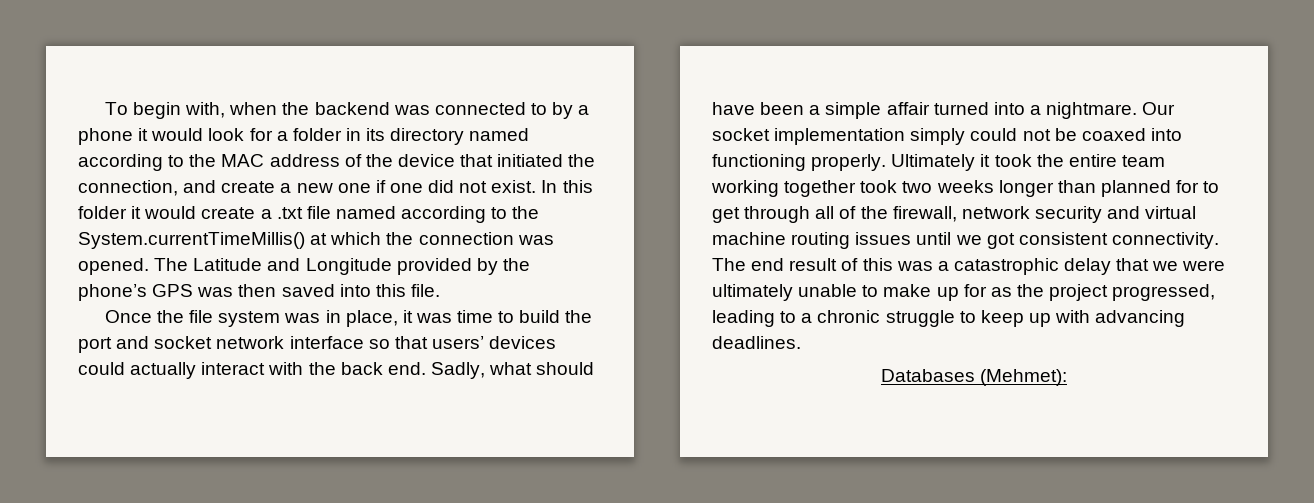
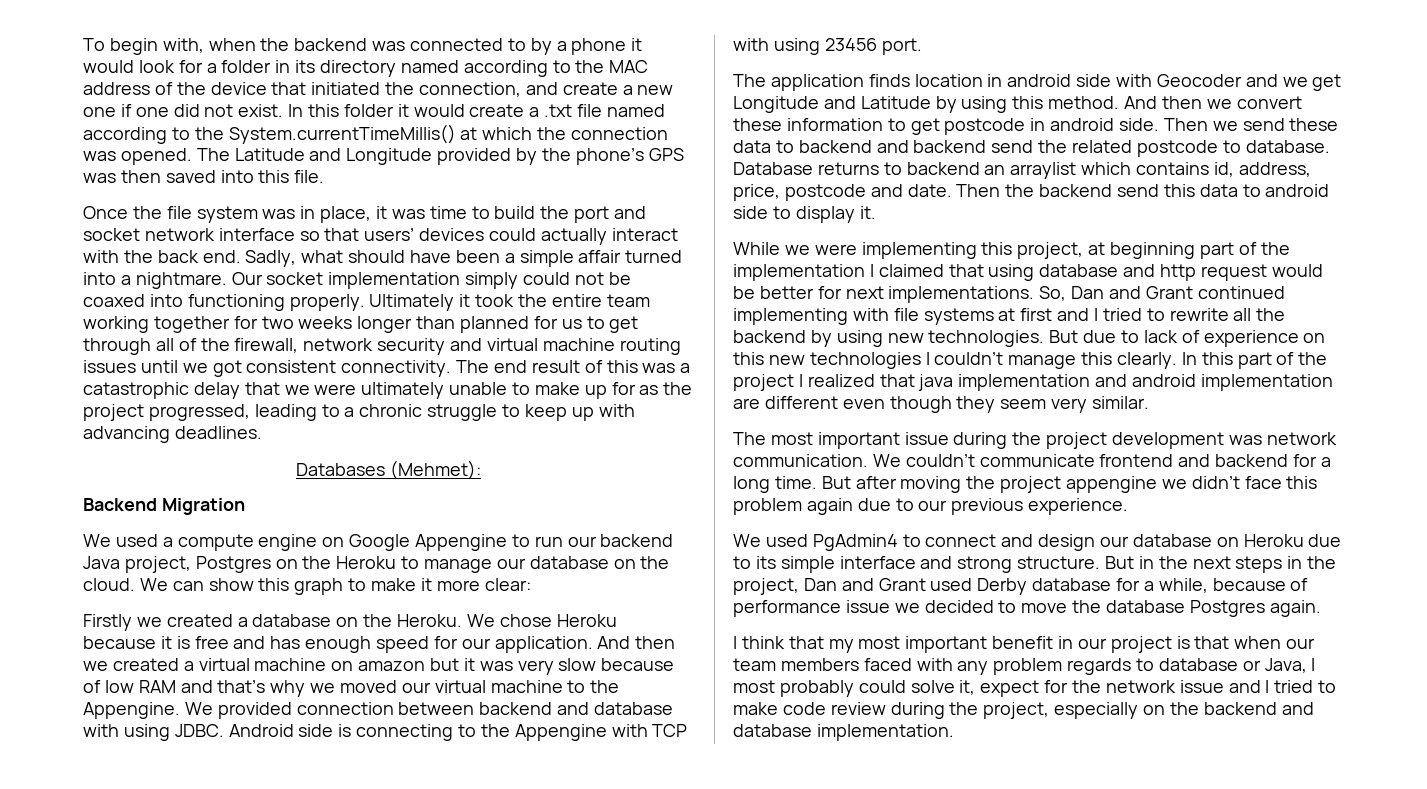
- Ultimately it took the entire team working together took two weeks longer than planned for to get through all of the firewall, network security and virtual machine routing issues until we got consistent connectivity.
+ Ultimately it took the entire team working together for two weeks longer than planned for us to get through all of the firewall, network security and virtual machine routing issues until we got consistent connectivity.
+ Backend Migration
+ We used a compute engine on Google Appengine to run our backend Java project, Postgres on the Heroku to manage our database on the cloud. We can show this graph to make it more clear:
+ Firstly we created a database on the Heroku. We chose Heroku because it is free and has enough speed for our application. And then we created a virtual machine on amazon but it was very slow because of low RAM and that’s why we moved our virtual machine to the Appengine. We provided connection between backend and database with using JDBC. Android side is connecting to the Appengine with TCP with using 23456 port.
+ The application finds location in android side with Geocoder and we get Longitude and Latitude by using this method. And then we convert these information to get postcode in android side. Then we send these data to backend and backend send the related postcode to database. Database returns to backend an arraylist which contains id, address, price, postcode and date. Then the backend send this data to android side to display it.
+ While we were implementing this project, at beginning part of the implementation I claimed that using database and http request would be better for next implementations. So, Dan and Grant continued implementing with file systems at first and I tried to rewrite all the backend by using new technologies. But due to lack of experience on this new technologies I couldn’t manage this clearly. In this part of the project I realized that java implementation and android implementation are different even though they seem very similar.
+ The most important issue during the project development was network communication. We couldn’t communicate frontend and backend for a long time. But after moving the project appengine we didn’t face this problem again due to our previous experience.
+ We used PgAdmin4 to connect and design our database on Heroku due to its simple interface and strong structure. But in the next steps in the project, Dan and Grant used Derby database for a while, because of performance issue we decided to move the database Postgres again.
+ I think that my most important benefit in our project is that when our team members faced with any problem regards to database or Java, I most probably could solve it, expect for the network issue and I tried to make code review during the project, especially on the backend and database implementation.

